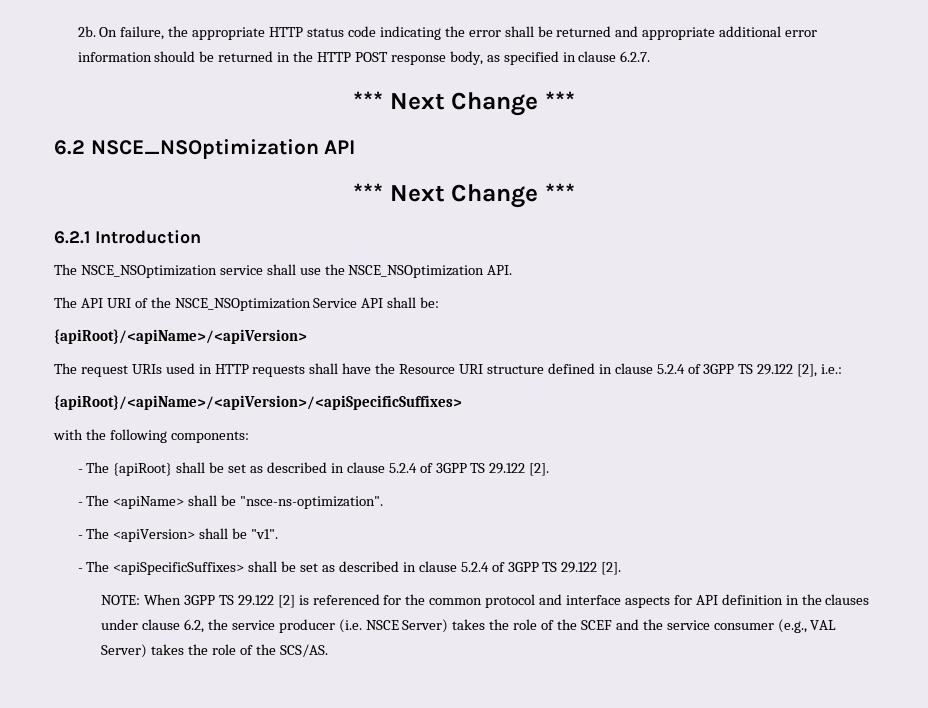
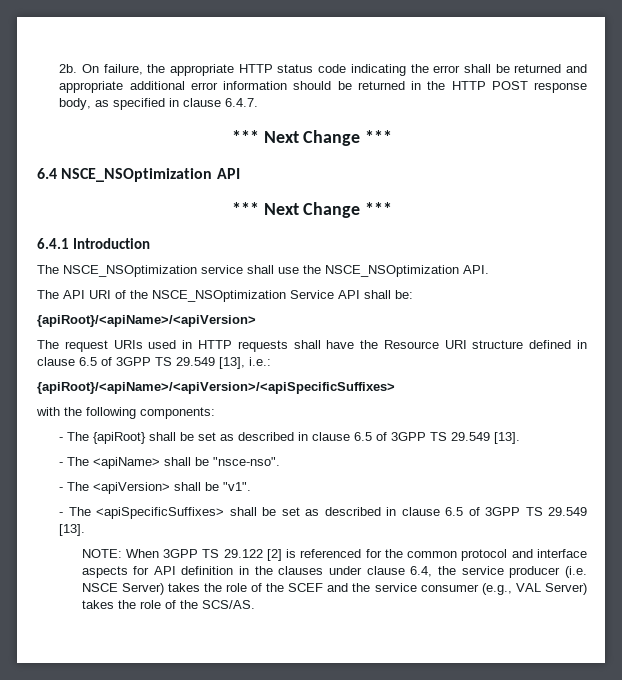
- On failure, the appropriate HTTP status code indicating the error shall be returned and appropriate additional error information should be returned in the HTTP POST response body, as specified in clause 6.2.7.
+ On failure, the appropriate HTTP status code indicating the error shall be returned and appropriate additional error information should be returned in the HTTP POST response body, as specified in clause 6.4.7.
  *** Next Change ***
- 6.2 NSCE_NSOptimization API
+ 6.4 NSCE_NSOptimization API
- 6.2.1 Introduction
+ 6.4.1 Introduction
- The request URIs used in HTTP requests shall have the Resource URI structure defined in clause 5.2.4 of 3GPP TS 29.122 [2], i.e.:
+ The request URIs used in HTTP requests shall have the Resource URI structure defined in clause 6.5 of 3GPP TS 29.549 [13], i.e.:
- - The {apiRoot} shall be set as described in clause 5.2.4 of 3GPP TS 29.122 [2].
+ - The {apiRoot} shall be set as described in clause 6.5 of 3GPP TS 29.549 [13].
- - The <apiName> shall be "nsce-ns-optimization".
+ - The <apiName> shall be "nsce-nso".
- - The <apiSpecificSuffixes> shall be set as described in clause 5.2.4 of 3GPP TS 29.122 [2].
+ - The <apiSpecificSuffixes> shall be set as described in clause 6.5 of 3GPP TS 29.549 [13].
- NOTE: When 3GPP TS 29.122 [2] is referenced for the common protocol and interface aspects for API definition in the clauses under clause 6.2, the service producer (i.e. NSCE Server) takes the role of the SCEF and the service consumer (e.g., VAL Server) takes the role of the SCS/AS.
+ NOTE: When 3GPP TS 29.122 [2] is referenced for the common protocol and interface aspects for API definition in the clauses under clause 6.4, the service producer (i.e. NSCE Server) takes the role of the SCEF and the service consumer (e.g., VAL Server) takes the role of the SCS/AS.

